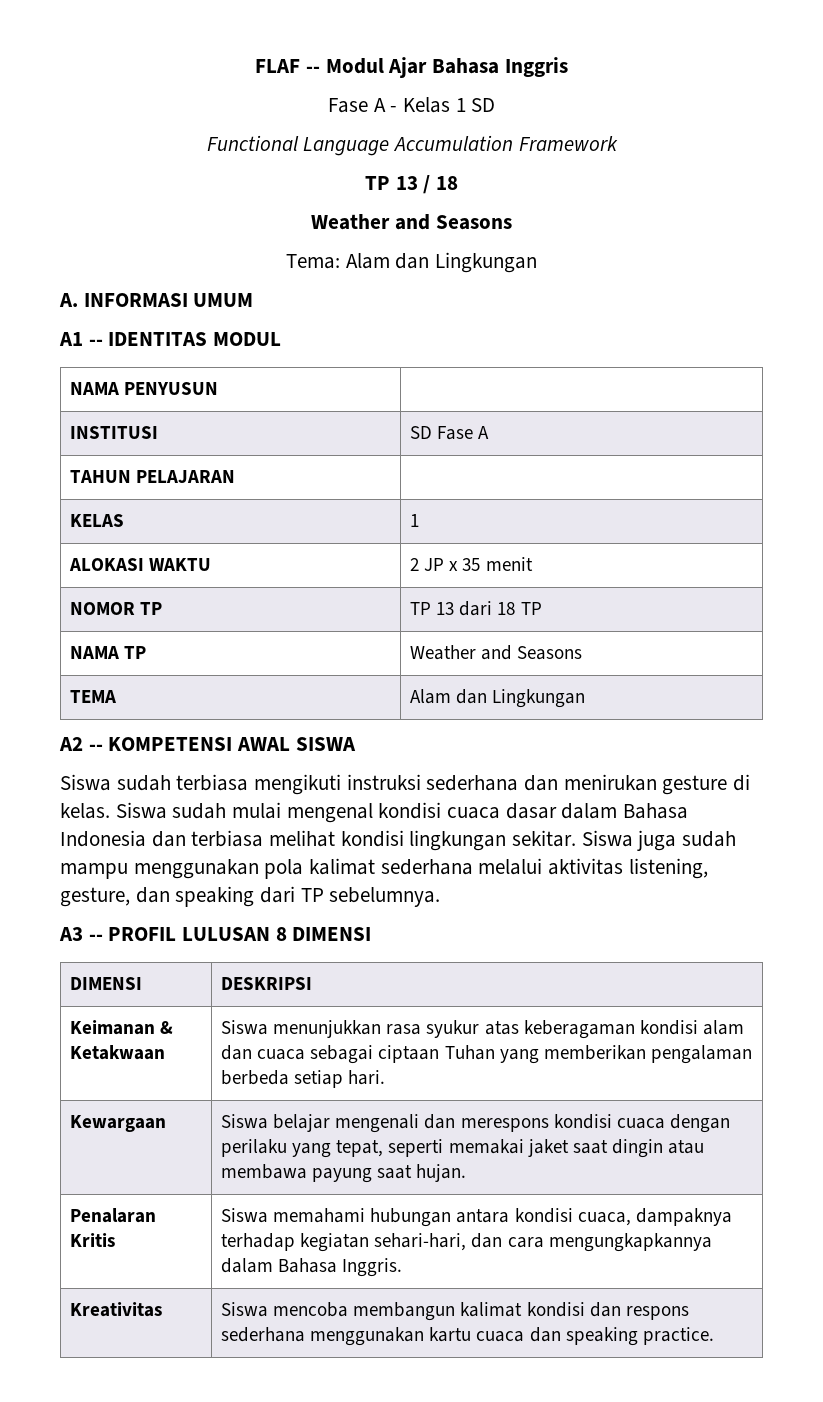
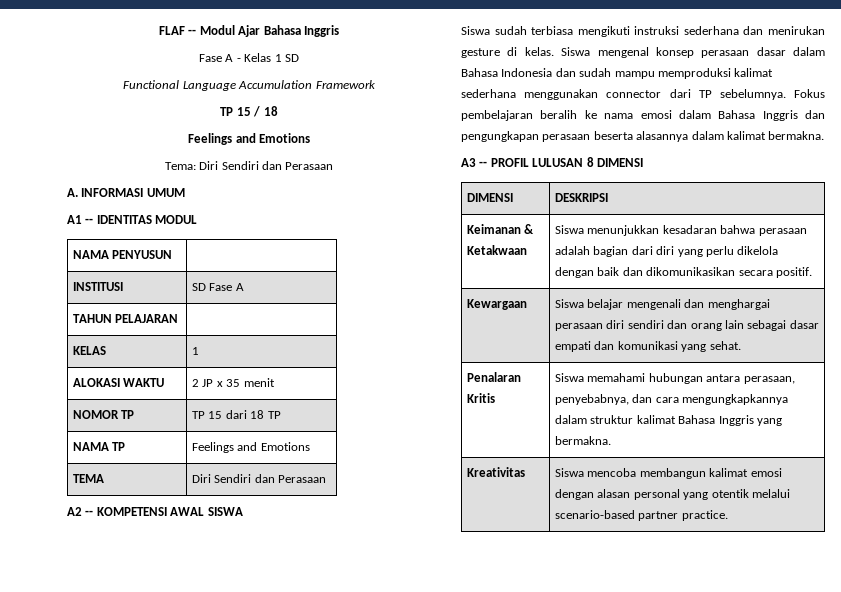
- TP 13 / 18
- Weather and Seasons
- Tema: Alam dan Lingkungan
+ TP 15 / 18
+ Feelings and Emotions
+ Tema: Diri Sendiri dan Perasaan
- NOMOR TP | TP 13 dari 18 TP
+ NOMOR TP | TP 15 dari 18 TP
- NAMA TP | Weather and Seasons
- TEMA | Alam dan Lingkungan
+ NAMA TP | Feelings and Emotions
+ TEMA | Diri Sendiri dan Perasaan
- Siswa sudah mulai mengenal kondisi cuaca dasar dalam Bahasa Indonesia dan terbiasa melihat kondisi lingkungan sekitar. Siswa juga sudah mampu menggunakan pola kalimat sederhana melalui aktivitas listening, gesture, dan speaking dari TP sebelumnya.
+ Siswa mengenal konsep perasaan dasar dalam Bahasa Indonesia dan sudah mampu memproduksi kalimat sederhana menggunakan connector dari TP sebelumnya. Fokus pembelajaran beralih ke nama emosi dalam Bahasa Inggris dan pengungkapan perasaan beserta alasannya dalam kalimat bermakna.
- Keimanan & Ketakwaan | Siswa menunjukkan rasa syukur atas keberagaman kondisi alam dan cuaca sebagai ciptaan Tuhan yang memberikan pengalaman berbeda setiap hari.
+ Keimanan & Ketakwaan | Siswa menunjukkan kesadaran bahwa perasaan adalah bagian dari diri yang perlu dikelola dengan baik dan dikomunikasikan secara positif.
- Kewargaan | Siswa belajar mengenali dan merespons kondisi cuaca dengan perilaku yang tepat, seperti memakai jaket saat dingin atau membawa payung saat hujan.
+ Kewargaan | Siswa belajar mengenali dan menghargai perasaan diri sendiri dan orang lain sebagai dasar empati dan komunikasi yang sehat.
- Penalaran Kritis | Siswa memahami hubungan antara kondisi cuaca, dampaknya terhadap kegiatan sehari-hari, dan cara mengungkapkannya dalam Bahasa Inggris.
+ Penalaran Kritis | Siswa memahami hubungan antara perasaan, penyebabnya, dan cara mengungkapkannya dalam struktur kalimat Bahasa Inggris yang bermakna.
- Kreativitas | Siswa mencoba membangun kalimat kondisi dan respons sederhana menggunakan kartu cuaca dan speaking practice.
+ Kreativitas | Siswa mencoba membangun kalimat emosi dengan alasan personal yang otentik melalui scenario-based partner practice.

